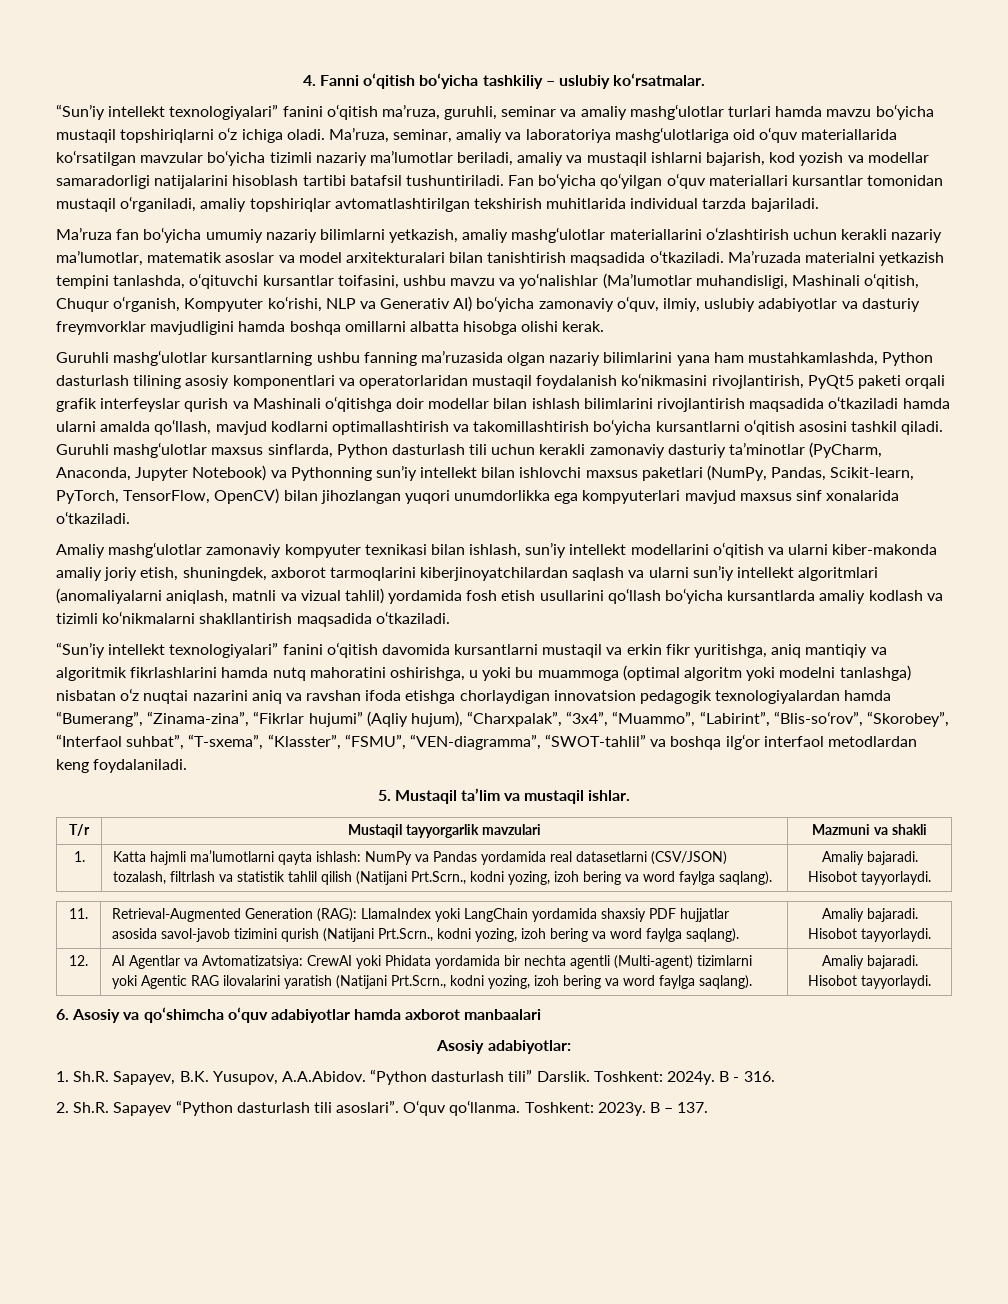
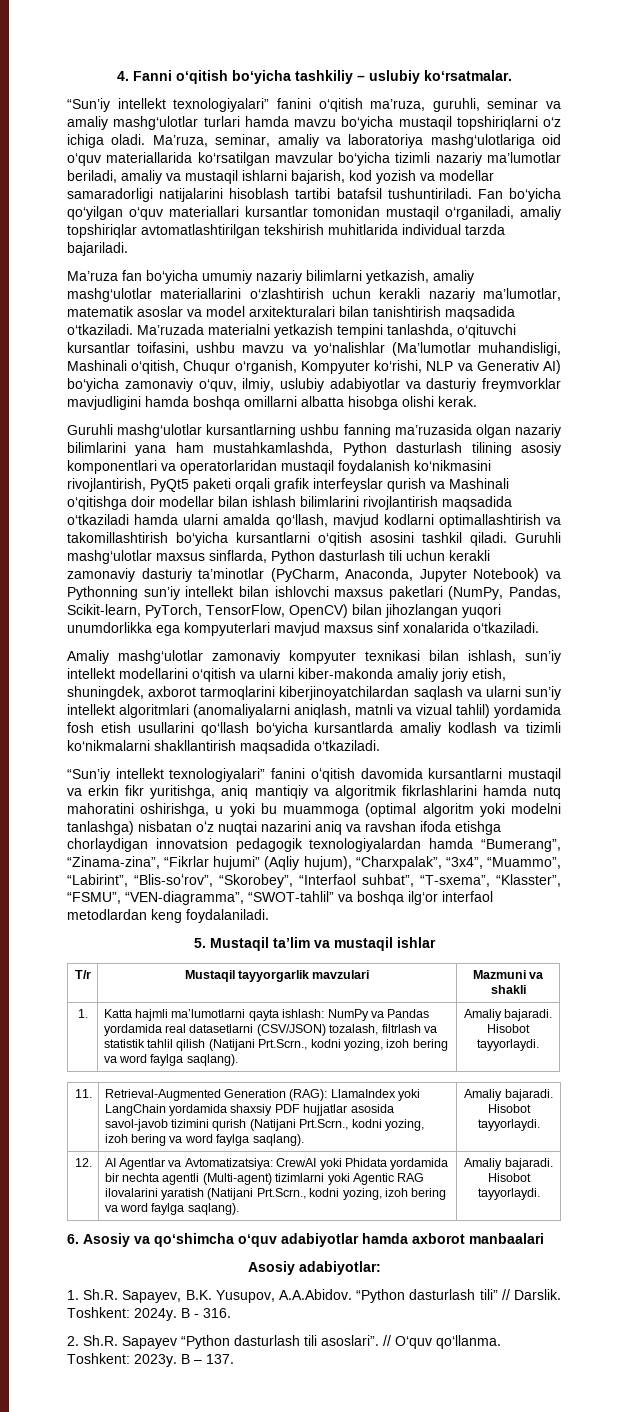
- 5. Mustaqil ta’lim va mustaqil ishlar.
+ 5. Mustaqil ta’lim va mustaqil ishlar
- 1. Sh.R. Sapayev, B.K. Yusupov, A.A.Abidov. “Python dasturlash tili” Darslik.
+ 1. Sh.R. Sapayev, B.K. Yusupov, A.A.Abidov. “Python dasturlash tili” // Darslik.
- O‘quv qo‘llanma.
+ // O‘quv qo‘llanma.

